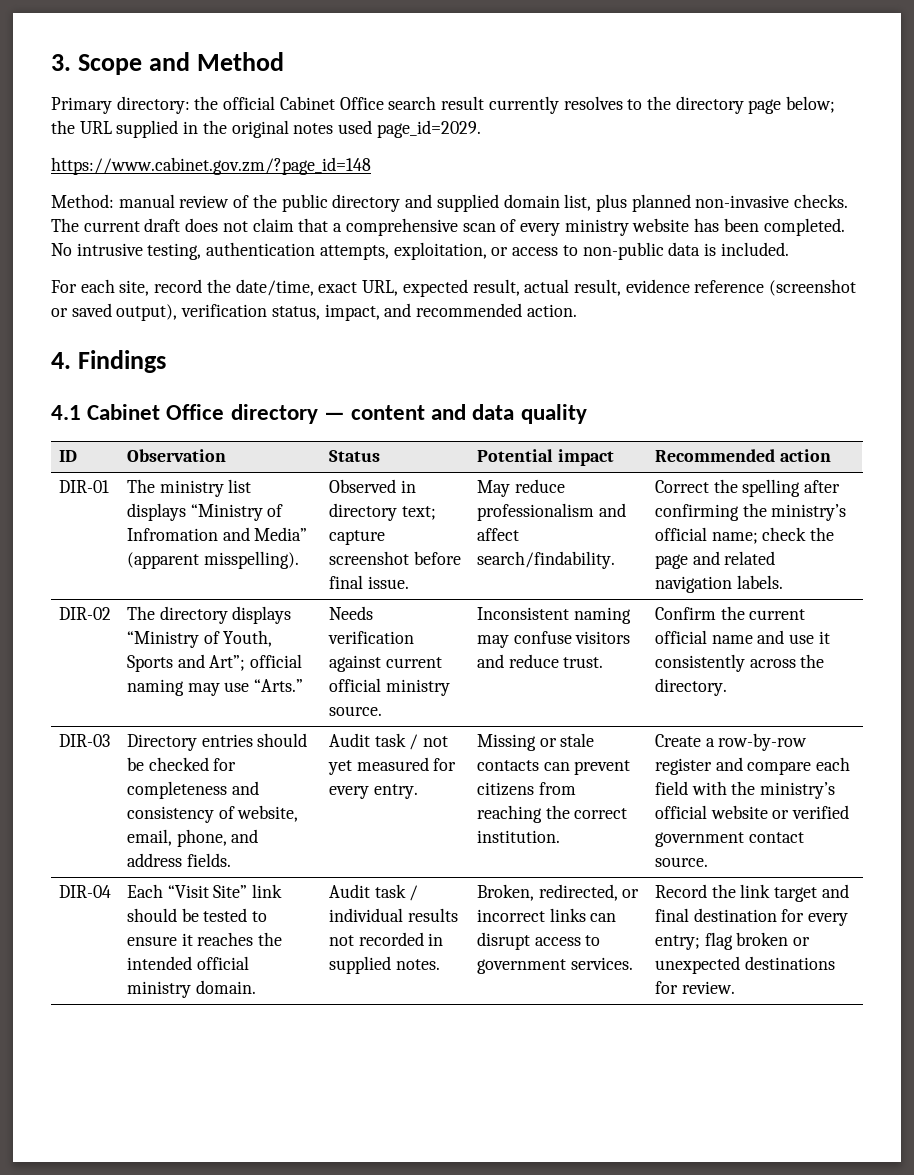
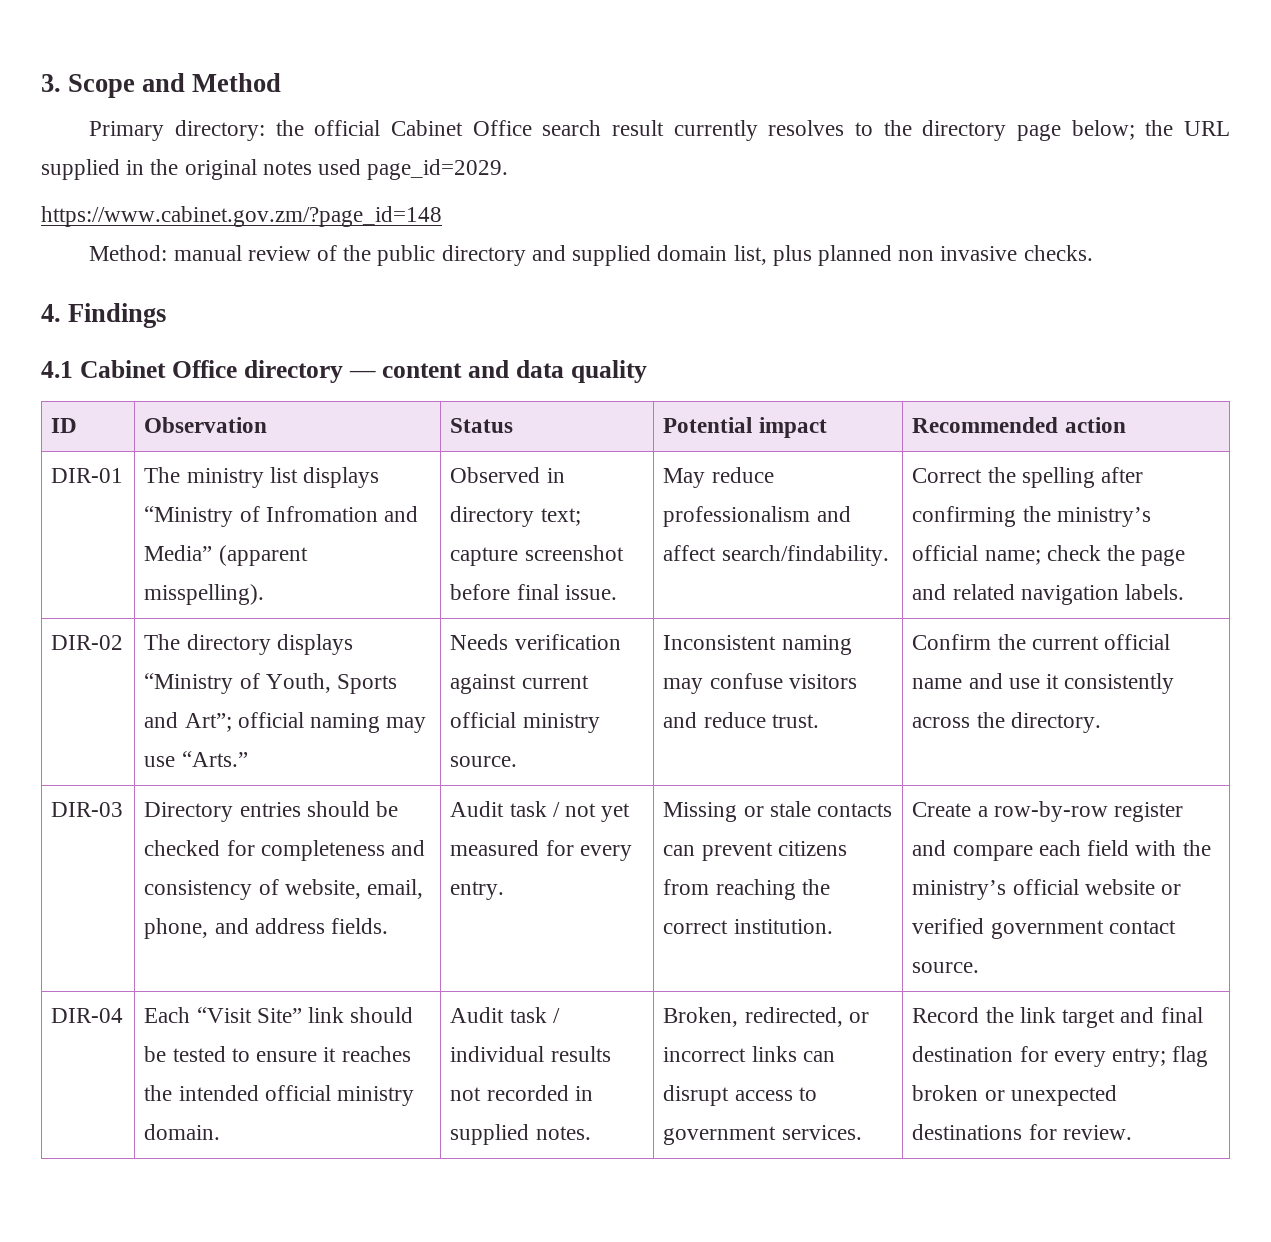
- Method: manual review of the public directory and supplied domain list, plus planned non-invasive checks. The current draft does not claim that a comprehensive scan of every ministry website has been completed. No intrusive testing, authentication attempts, exploitation, or access to non-public data is included.
- For each site, record the date/time, exact URL, expected result, actual result, evidence reference (screenshot or saved output), verification status, impact, and recommended action.
+ Method: manual review of the public directory and supplied domain list, plus planned non invasive checks.

